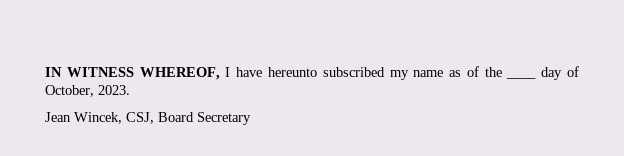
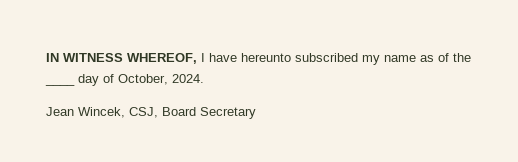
- IN WITNESS WHEREOF, I have hereunto subscribed my name as of the ____ day of October, 2023.
+ IN WITNESS WHEREOF, I have hereunto subscribed my name as of the ____ day of October, 2024.

